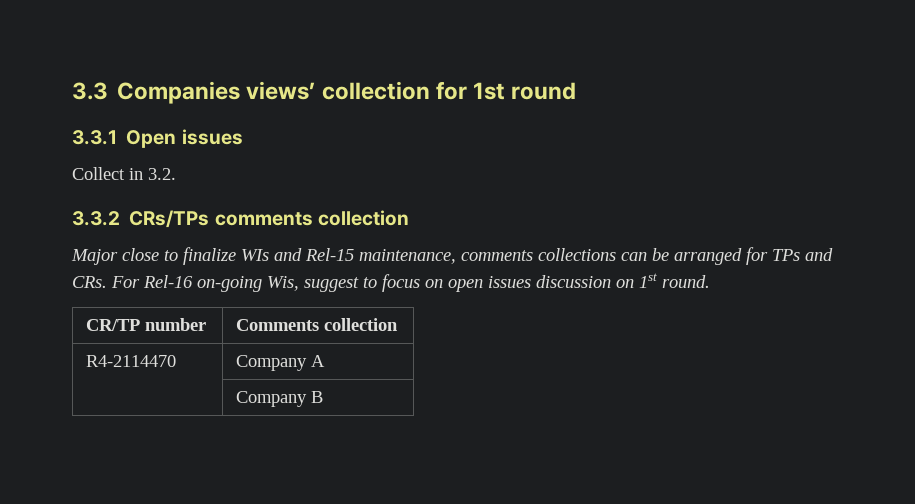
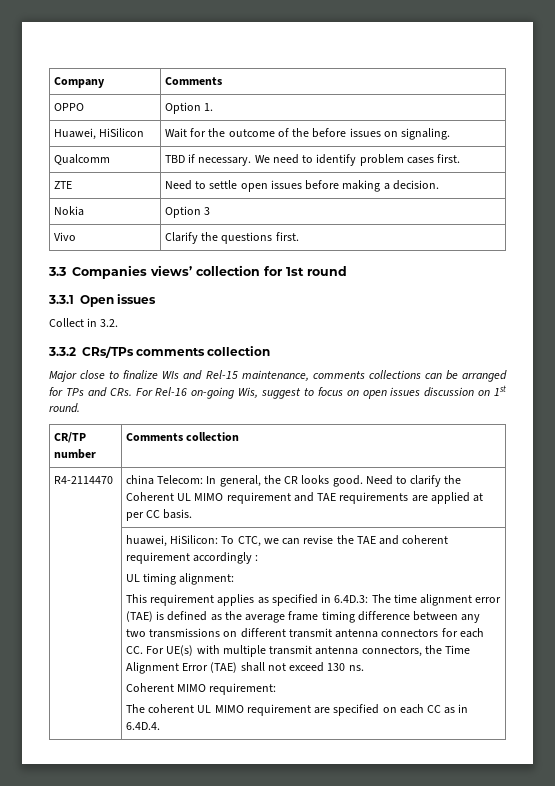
+ Company | Comments
+ OPPO | Option 1.
+ Huawei, HiSilicon | Wait for the outcome of the before issues on signaling.
+ Qualcomm | TBD if necessary. We need to identify problem cases first.
+ ZTE | Need to settle open issues before making a decision.
+ Nokia | Option 3
+ Vivo | Clarify the questions first.
- R4-2114470 | Company A
- | Company B
+ R4-2114470 | china Telecom: In general, the CR looks good. Need to clarify the Coherent UL MIMO requirement and TAE requirements are applied at per CC basis.
+ | huawei, HiSilicon: To CTC, we can revise the TAE and coherent requirement accordingly :
+ UL timing alignment:
+ This requirement applies as specified in 6.4D.3: The time alignment error (TAE) is defined as the average frame timing difference between any two transmissions on different transmit antenna connectors for each CC. For UE(s) with multiple transmit antenna connectors, the Time Alignment Error (TAE) shall not exceed 130 ns.
+ Coherent MIMO requirement:
+ The coherent UL MIMO requirement are specified on each CC as in 6.4D.4.

